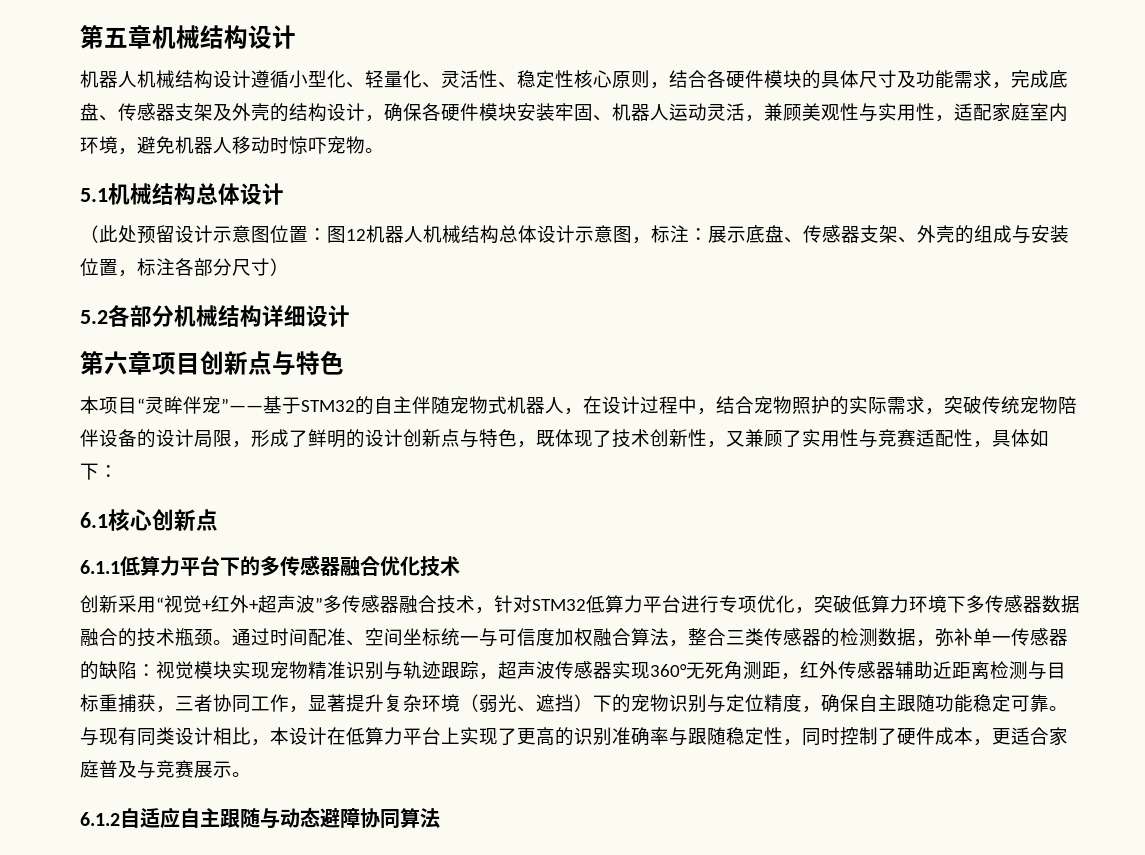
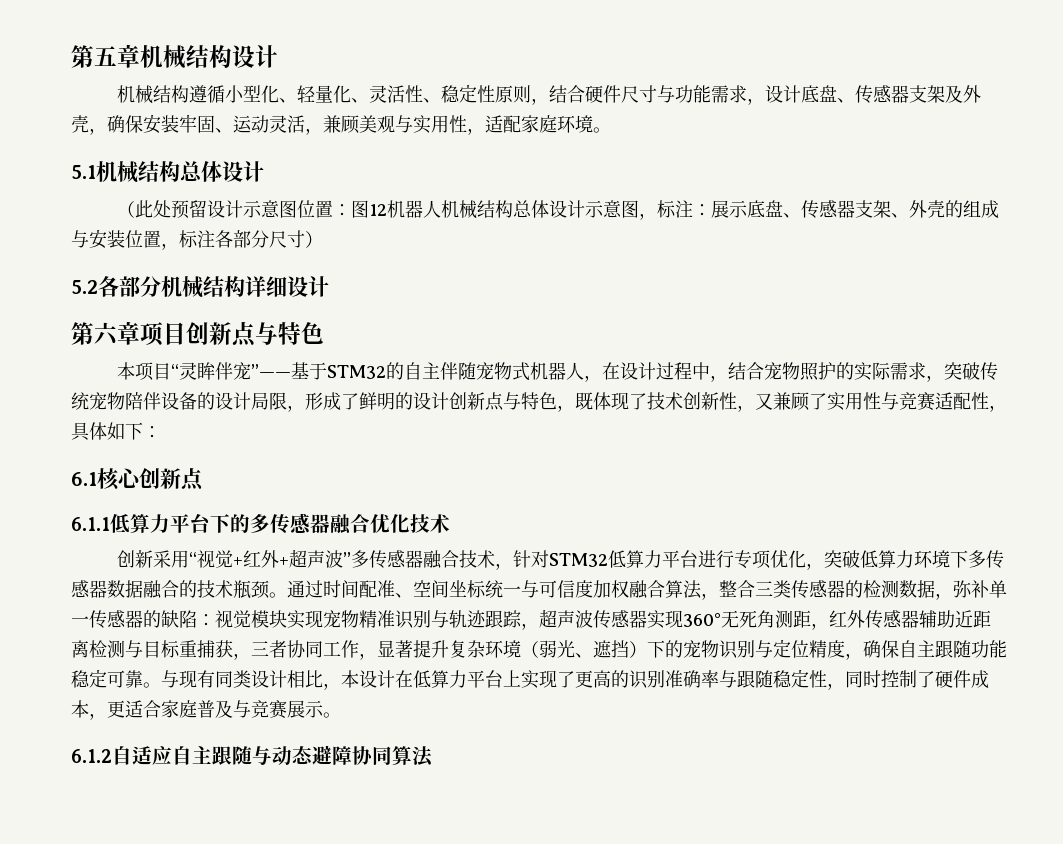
- 机器人机械结构设计遵循小型化、轻量化、灵活性、稳定性核心原则，结合各硬件模块的具体尺寸及功能需求，完成底盘、传感器支架及外壳的结构设计，确保各硬件模块安装牢固、机器人运动灵活，兼顾美观性与实用性，适配家庭室内环境，避免机器人移动时惊吓宠物。
+ 机械结构遵循小型化、轻量化、灵活性、稳定性原则，结合硬件尺寸与功能需求，设计底盘、传感器支架及外壳，确保安装牢固、运动灵活，兼顾美观与实用性，适配家庭环境。

